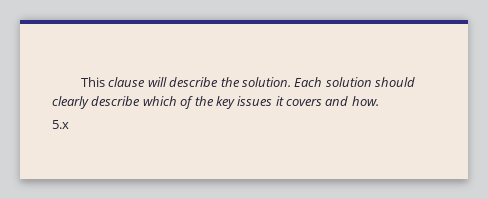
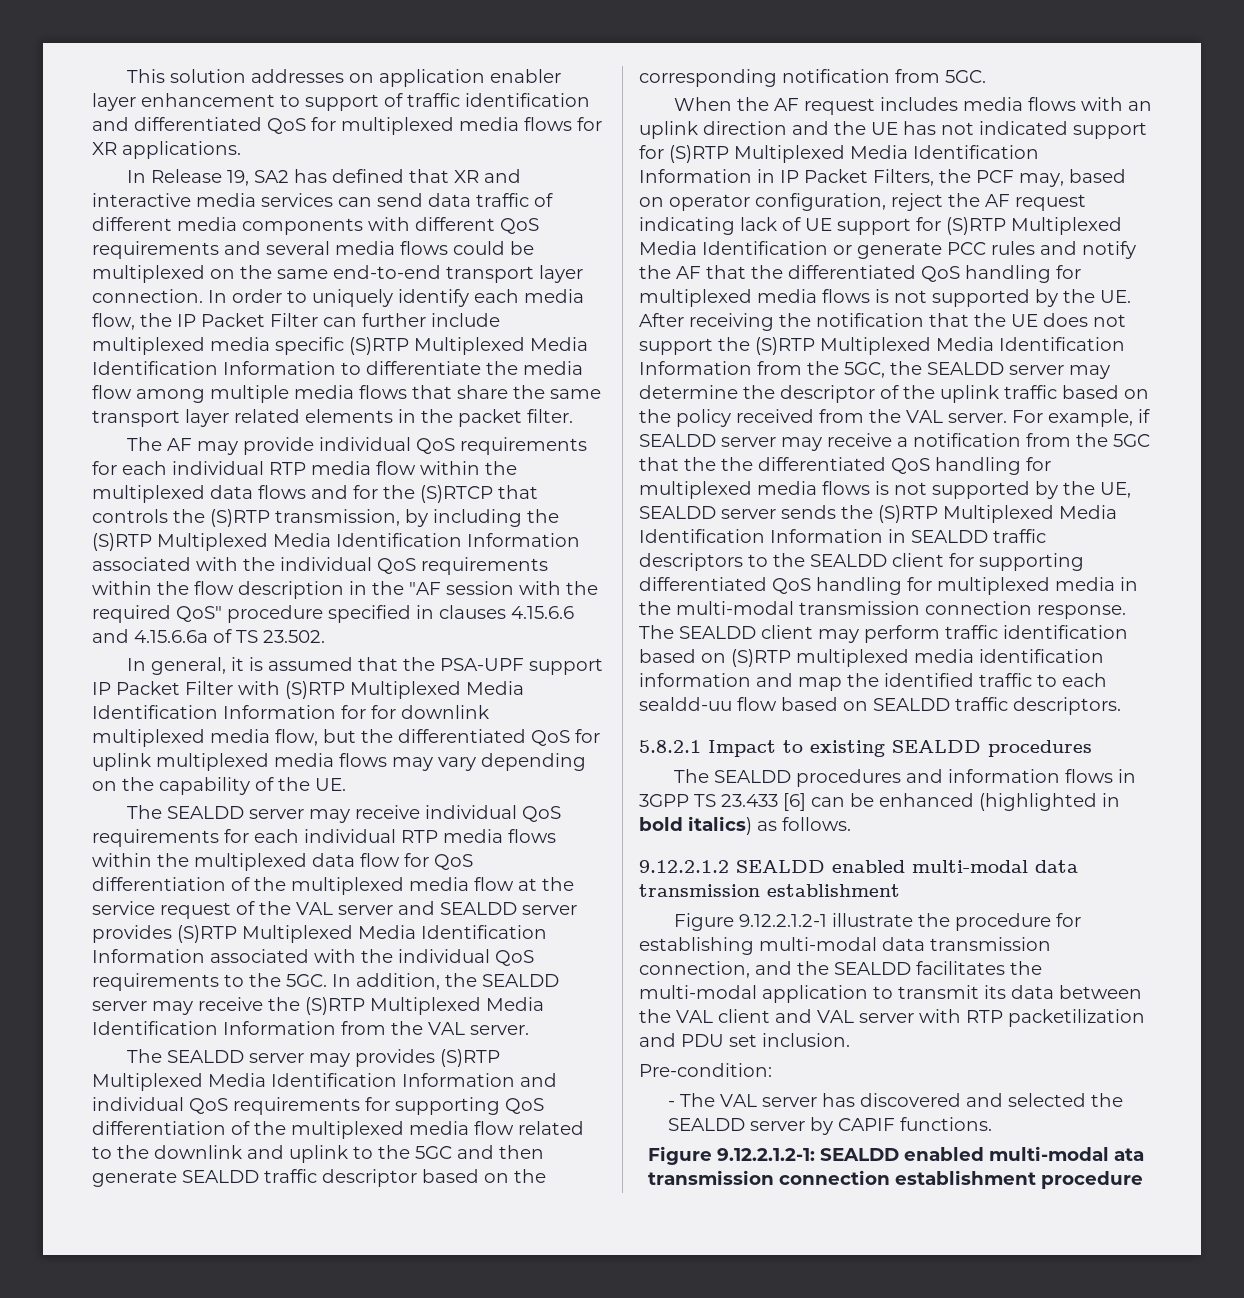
- This clause will describe the solution. Each solution should clearly describe which of the key issues it covers and how.
- 5.x
+ This solution addresses on application enabler layer enhancement to support of traffic identification and differentiated QoS for multiplexed media flows for XR applications.
+ In Release 19, SA2 has defined that XR and interactive media services can send data traffic of different media components with different QoS requirements and several media flows could be multiplexed on the same end-to-end transport layer connection. In order to uniquely identify each media flow, the IP Packet Filter can further include multiplexed media specific (S)RTP Multiplexed Media Identification Information to differentiate the media flow among multiple media flows that share the same transport layer related elements in the packet filter.
+ The AF may provide individual QoS requirements for each individual RTP media flow within the multiplexed data flows and for the (S)RTCP that controls the (S)RTP transmission, by including the (S)RTP Multiplexed Media Identification Information associated with the individual QoS requirements within the flow description in the "AF session with the required QoS" procedure specified in clauses 4.15.6.6 and 4.15.6.6a of TS 23.502.
+ In general, it is assumed that the PSA-UPF support IP Packet Filter with (S)RTP Multiplexed Media Identification Information for for downlink multiplexed media flow, but the differentiated QoS for uplink multiplexed media flows may vary depending on the capability of the UE.
+ The SEALDD server may receive individual QoS requirements for each individual RTP media flows within the multiplexed data flow for QoS differentiation of the multiplexed media flow at the service request of the VAL server and SEALDD server provides (S)RTP Multiplexed Media Identification Information associated with the individual QoS requirements to the 5GC. In addition, the SEALDD server may receive the (S)RTP Multiplexed Media Identification Information from the VAL server.
+ The SEALDD server may provides (S)RTP Multiplexed Media Identification Information and individual QoS requirements for supporting QoS differentiation of the multiplexed media flow related to the downlink and uplink to the 5GC and then generate SEALDD traffic descriptor based on the corresponding notification from 5GC.
+ When the AF request includes media flows with an uplink direction and the UE has not indicated support for (S)RTP Multiplexed Media Identification Information in IP Packet Filters, the PCF may, based on operator configuration, reject the AF request indicating lack of UE support for (S)RTP Multiplexed Media Identification or generate PCC rules and notify the AF that the differentiated QoS handling for multiplexed media flows is not supported by the UE. After receiving the notification that the UE does not support the (S)RTP Multiplexed Media Identification Information from the 5GC, the SEALDD server may determine the descriptor of the uplink traffic based on the policy received from the VAL server. For example, if SEALDD server may receive a notification from the 5GC that the the differentiated QoS handling for multiplexed media flows is not supported by the UE, SEALDD server sends the (S)RTP Multiplexed Media Identification Information in SEALDD traffic descriptors to the SEALDD client for supporting differentiated QoS handling for multiplexed media in the multi-modal transmission connection response. The SEALDD client may perform traffic identification based on (S)RTP multiplexed media identification information and map the identified traffic to each sealdd-uu flow based on SEALDD traffic descriptors.
+ 5.8.2.1 Impact to existing SEALDD procedures
+ The SEALDD procedures and information flows in 3GPP TS 23.433 [6] can be enhanced (highlighted in bold italics) as follows.
+ 9.12.2.1.2 SEALDD enabled multi-modal data transmission establishment
+ Figure 9.12.2.1.2-1 illustrate the procedure for establishing multi-modal data transmission connection, and the SEALDD facilitates the multi-modal application to transmit its data between the VAL client and VAL server with RTP packetilization and PDU set inclusion.
+ Pre-condition:
+ - The VAL server has discovered and selected the SEALDD server by CAPIF functions.
+ Figure 9.12.2.1.2-1: SEALDD enabled multi-modal ata transmission connection establishment procedure

